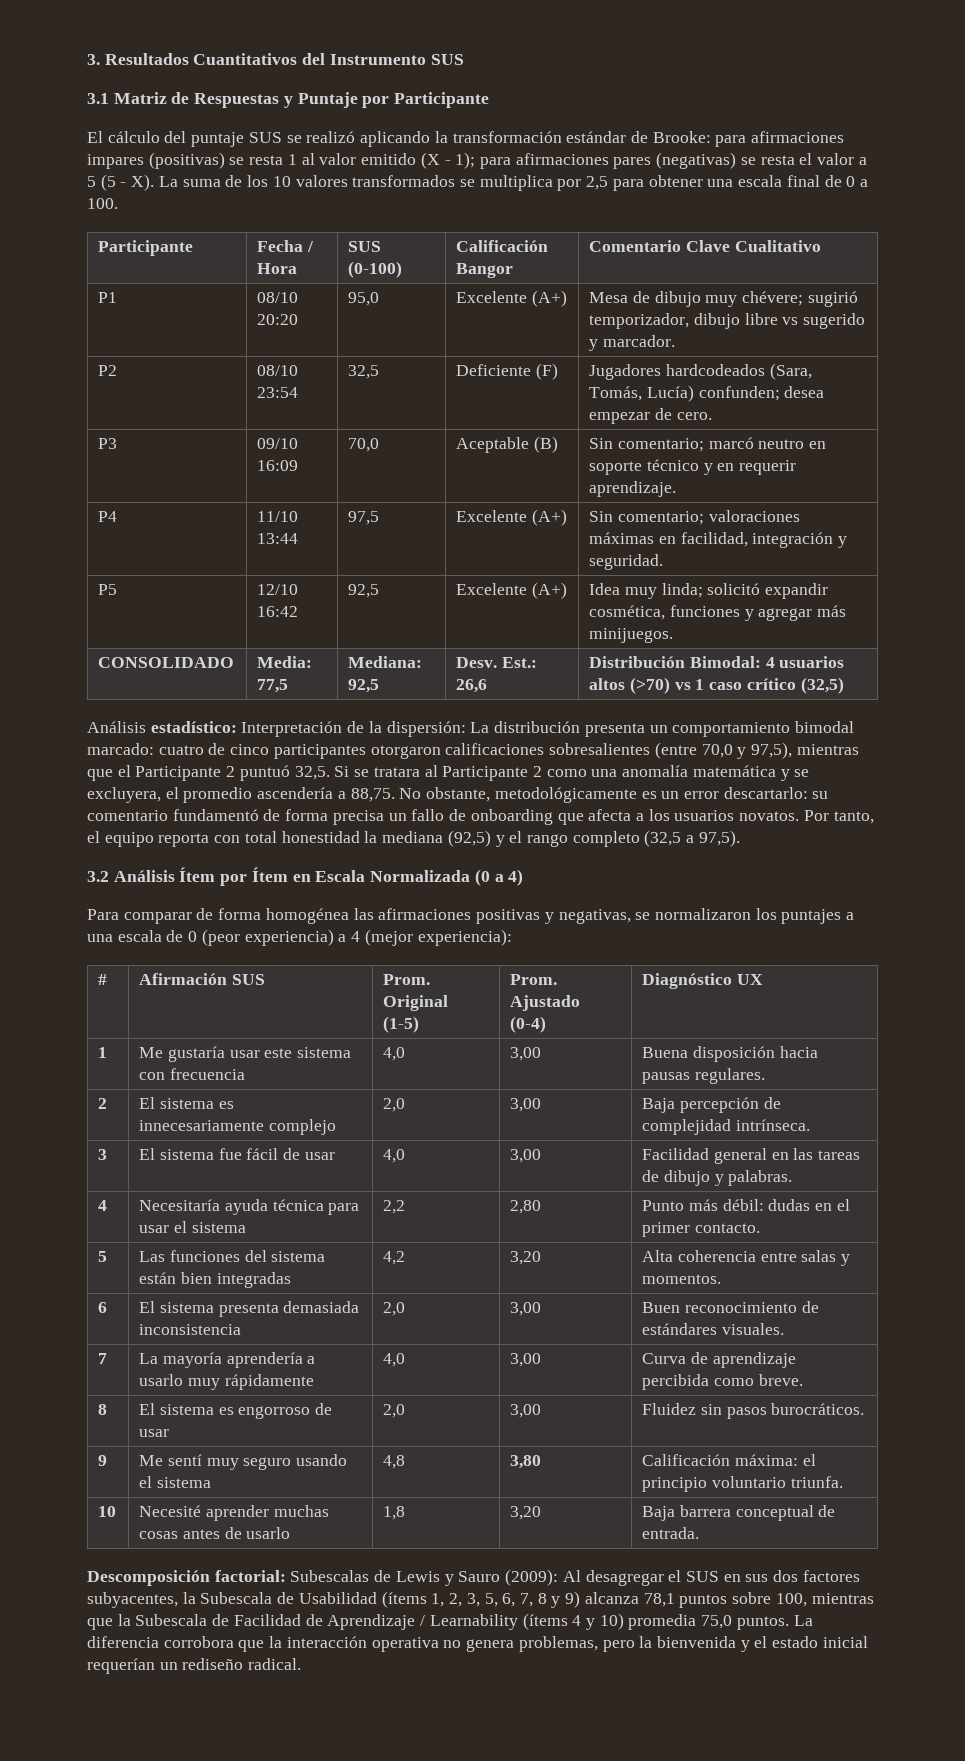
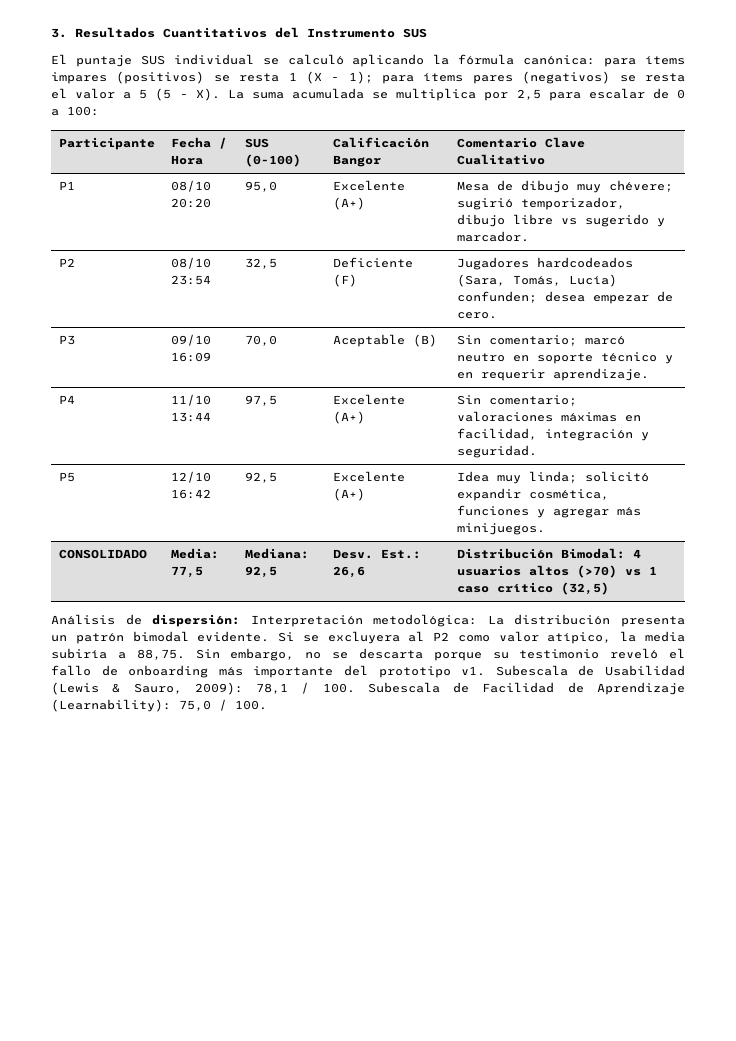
- 3.1 Matriz de Respuestas y Puntaje por Participante
- El cálculo del puntaje SUS se realizó aplicando la transformación estándar de Brooke: para afirmaciones impares (positivas) se resta 1 al valor emitido (X - 1); para afirmaciones pares (negativas) se resta el valor a 5 (5 - X). La suma de los 10 valores transformados se multiplica por 2,5 para obtener una escala final de 0 a 100.
+ El puntaje SUS individual se calculó aplicando la fórmula canónica: para ítems impares (positivos) se resta 1 (X - 1); para ítems pares (negativos) se resta el valor a 5 (5 - X). La suma acumulada se multiplica por 2,5 para escalar de 0 a 100:
- Análisis estadístico: Interpretación de la dispersión: La distribución presenta un comportamiento bimodal marcado: cuatro de cinco participantes otorgaron calificaciones sobresalientes (entre 70,0 y 97,5), mientras que el Participante 2 puntuó 32,5. Si se tratara al Participante 2 como una anomalía matemática y se excluyera, el promedio ascendería a 88,75. No obstante, metodológicamente es un error descartarlo: su comentario fundamentó de forma precisa un fallo de onboarding que afecta a los usuarios novatos. Por tanto, el equipo reporta con total honestidad la mediana (92,5) y el rango completo (32,5 a 97,5).
- 3.2 Análisis Ítem por Ítem en Escala Normalizada (0 a 4)
- Para comparar de forma homogénea las afirmaciones positivas y negativas, se normalizaron los puntajes a una escala de 0 (peor experiencia) a 4 (mejor experiencia):
- # | Afirmación SUS | Prom. Original (1-5) | Prom. Ajustado (0-4) | Diagnóstico UX
- 1 | Me gustaría usar este sistema con frecuencia | 4,0 | 3,00 | Buena disposición hacia pausas regulares.
- 2 | El sistema es innecesariamente complejo | 2,0 | 3,00 | Baja percepción de complejidad intrínseca.
- 3 | El sistema fue fácil de usar | 4,0 | 3,00 | Facilidad general en las tareas de dibujo y palabras.
- 4 | Necesitaría ayuda técnica para usar el sistema | 2,2 | 2,80 | Punto más débil: dudas en el primer contacto.
- 5 | Las funciones del sistema están bien integradas | 4,2 | 3,20 | Alta coherencia entre salas y momentos.
- 6 | El sistema presenta demasiada inconsistencia | 2,0 | 3,00 | Buen reconocimiento de estándares visuales.
- 7 | La mayoría aprendería a usarlo muy rápidamente | 4,0 | 3,00 | Curva de aprendizaje percibida como breve.
- 8 | El sistema es engorroso de usar | 2,0 | 3,00 | Fluidez sin pasos burocráticos.
- 9 | Me sentí muy seguro usando el sistema | 4,8 | 3,80 | Calificación máxima: el principio voluntario triunfa.
- 10 | Necesité aprender muchas cosas antes de usarlo | 1,8 | 3,20 | Baja barrera conceptual de entrada.
- Descomposición factorial: Subescalas de Lewis y Sauro (2009): Al desagregar el SUS en sus dos factores subyacentes, la Subescala de Usabilidad (ítems 1, 2, 3, 5, 6, 7, 8 y 9) alcanza 78,1 puntos sobre 100, mientras que la Subescala de Facilidad de Aprendizaje / Learnability (ítems 4 y 10) promedia 75,0 puntos. La diferencia corrobora que la interacción operativa no genera problemas, pero la bienvenida y el estado inicial requerían un rediseño radical.
+ Análisis de dispersión: Interpretación metodológica: La distribución presenta un patrón bimodal evidente. Si se excluyera al P2 como valor atípico, la media subiría a 88,75. Sin embargo, no se descarta porque su testimonio reveló el fallo de onboarding más importante del prototipo v1. Subescala de Usabilidad (Lewis & Sauro, 2009): 78,1 / 100. Subescala de Facilidad de Aprendizaje (Learnability): 75,0 / 100.

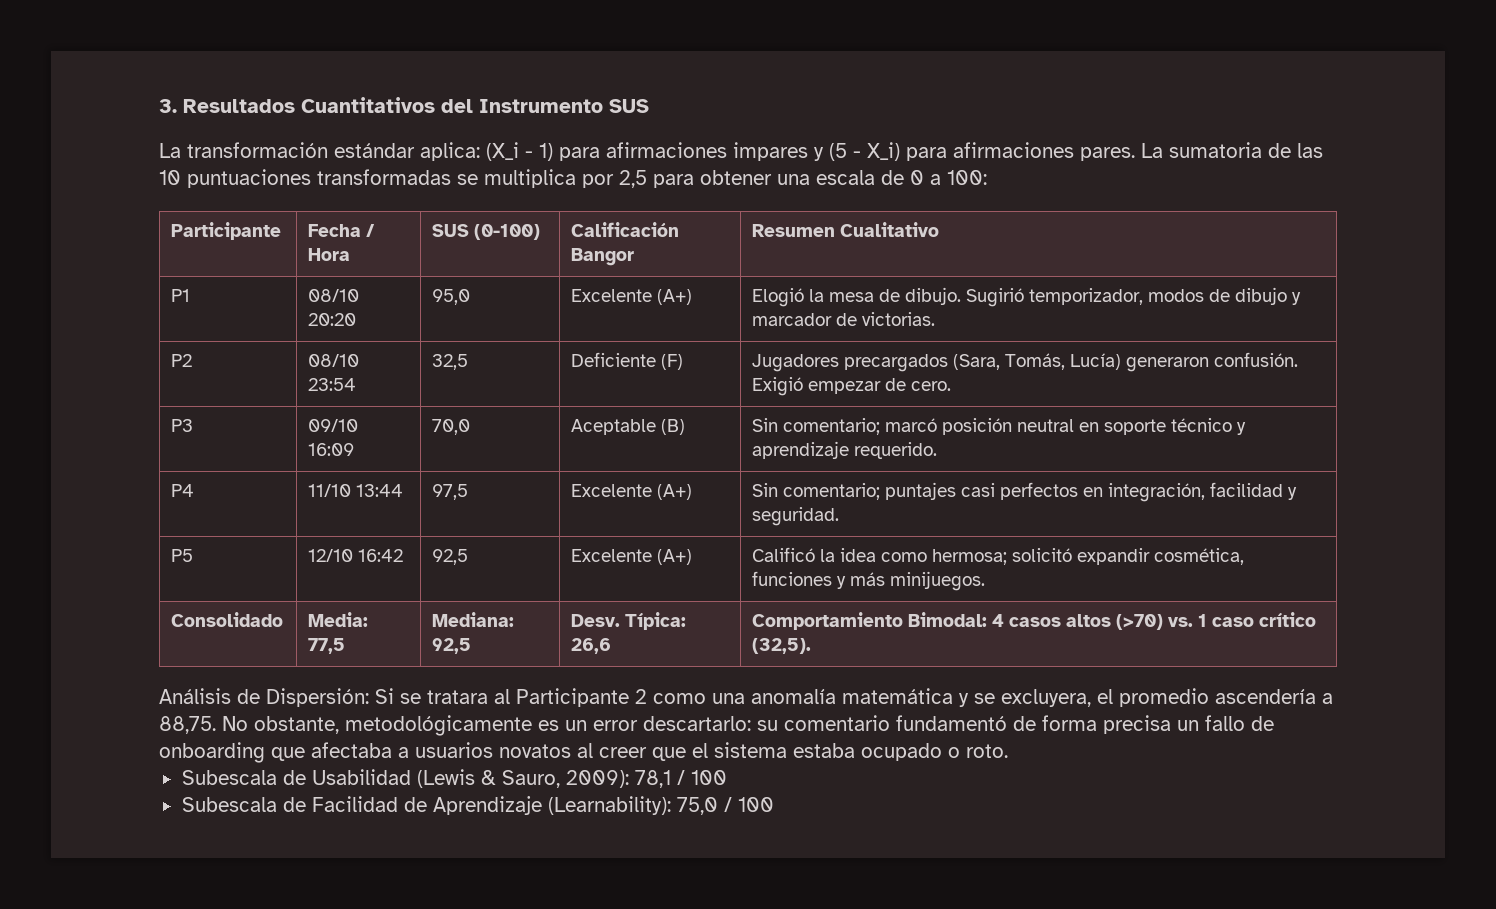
- El puntaje SUS individual se calculó aplicando la fórmula canónica: para ítems impares (positivos) se resta 1 (X - 1); para ítems pares (negativos) se resta el valor a 5 (5 - X). La suma acumulada se multiplica por 2,5 para escalar de 0 a 100:
+ La transformación estándar aplica: (X_i - 1) para afirmaciones impares y (5 - X_i) para afirmaciones pares. La sumatoria de las 10 puntuaciones transformadas se multiplica por 2,5 para obtener una escala de 0 a 100:
- Participante | Fecha / Hora | SUS (0-100) | Calificación Bangor | Comentario Clave Cualitativo
+ Participante | Fecha / Hora | SUS (0-100) | Calificación Bangor | Resumen Cualitativo
- P1 | 08/10 20:20 | 95,0 | Excelente (A+) | Mesa de dibujo muy chévere; sugirió temporizador, dibujo libre vs sugerido y marcador.
+ P1 | 08/10 20:20 | 95,0 | Excelente (A+) | Elogió la mesa de dibujo. Sugirió temporizador, modos de dibujo y marcador de victorias.
- P2 | 08/10 23:54 | 32,5 | Deficiente (F) | Jugadores hardcodeados (Sara, Tomás, Lucía) confunden; desea empezar de cero.
+ P2 | 08/10 23:54 | 32,5 | Deficiente (F) | Jugadores precargados (Sara, Tomás, Lucía) generaron confusión. Exigió empezar de cero.
- P3 | 09/10 16:09 | 70,0 | Aceptable (B) | Sin comentario; marcó neutro en soporte técnico y en requerir aprendizaje.
+ P3 | 09/10 16:09 | 70,0 | Aceptable (B) | Sin comentario; marcó posición neutral en soporte técnico y aprendizaje requerido.
- P4 | 11/10 13:44 | 97,5 | Excelente (A+) | Sin comentario; valoraciones máximas en facilidad, integración y seguridad.
+ P4 | 11/10 13:44 | 97,5 | Excelente (A+) | Sin comentario; puntajes casi perfectos en integración, facilidad y seguridad.
- P5 | 12/10 16:42 | 92,5 | Excelente (A+) | Idea muy linda; solicitó expandir cosmética, funciones y agregar más minijuegos.
+ P5 | 12/10 16:42 | 92,5 | Excelente (A+) | Calificó la idea como hermosa; solicitó expandir cosmética, funciones y más minijuegos.
- CONSOLIDADO | Media: 77,5 | Mediana: 92,5 | Desv. Est.: 26,6 | Distribución Bimodal: 4 usuarios altos (>70) vs 1 caso crítico (32,5)
+ Consolidado | Media: 77,5 | Mediana: 92,5 | Desv. Típica: 26,6 | Comportamiento Bimodal: 4 casos altos (>70) vs. 1 caso crítico (32,5).
- Análisis de dispersión: Interpretación metodológica: La distribución presenta un patrón bimodal evidente. Si se excluyera al P2 como valor atípico, la media subiría a 88,75. Sin embargo, no se descarta porque su testimonio reveló el fallo de onboarding más importante del prototipo v1. Subescala de Usabilidad (Lewis & Sauro, 2009): 78,1 / 100. Subescala de Facilidad de Aprendizaje (Learnability): 75,0 / 100.
+ Análisis de Dispersión: Si se tratara al Participante 2 como una anomalía matemática y se excluyera, el promedio ascendería a 88,75. No obstante, metodológicamente es un error descartarlo: su comentario fundamentó de forma precisa un fallo de onboarding que afectaba a usuarios novatos al creer que el sistema estaba ocupado o roto.
+ Subescala de Usabilidad (Lewis & Sauro, 2009): 78,1 / 100
+ Subescala de Facilidad de Aprendizaje (Learnability): 75,0 / 100

